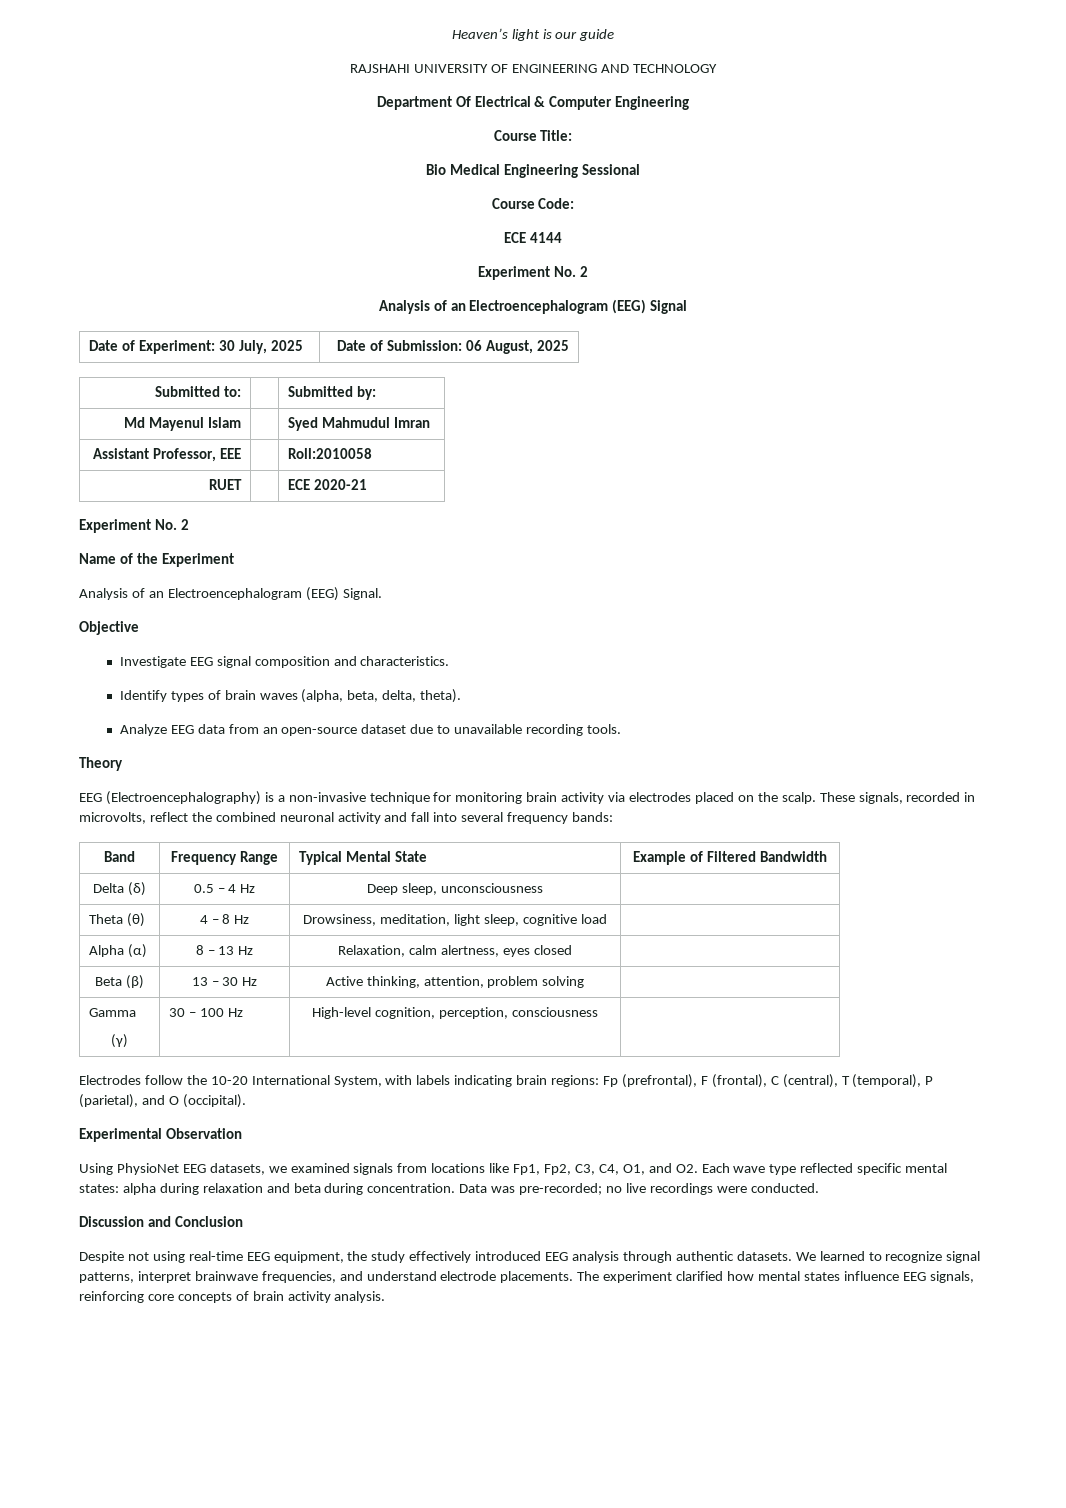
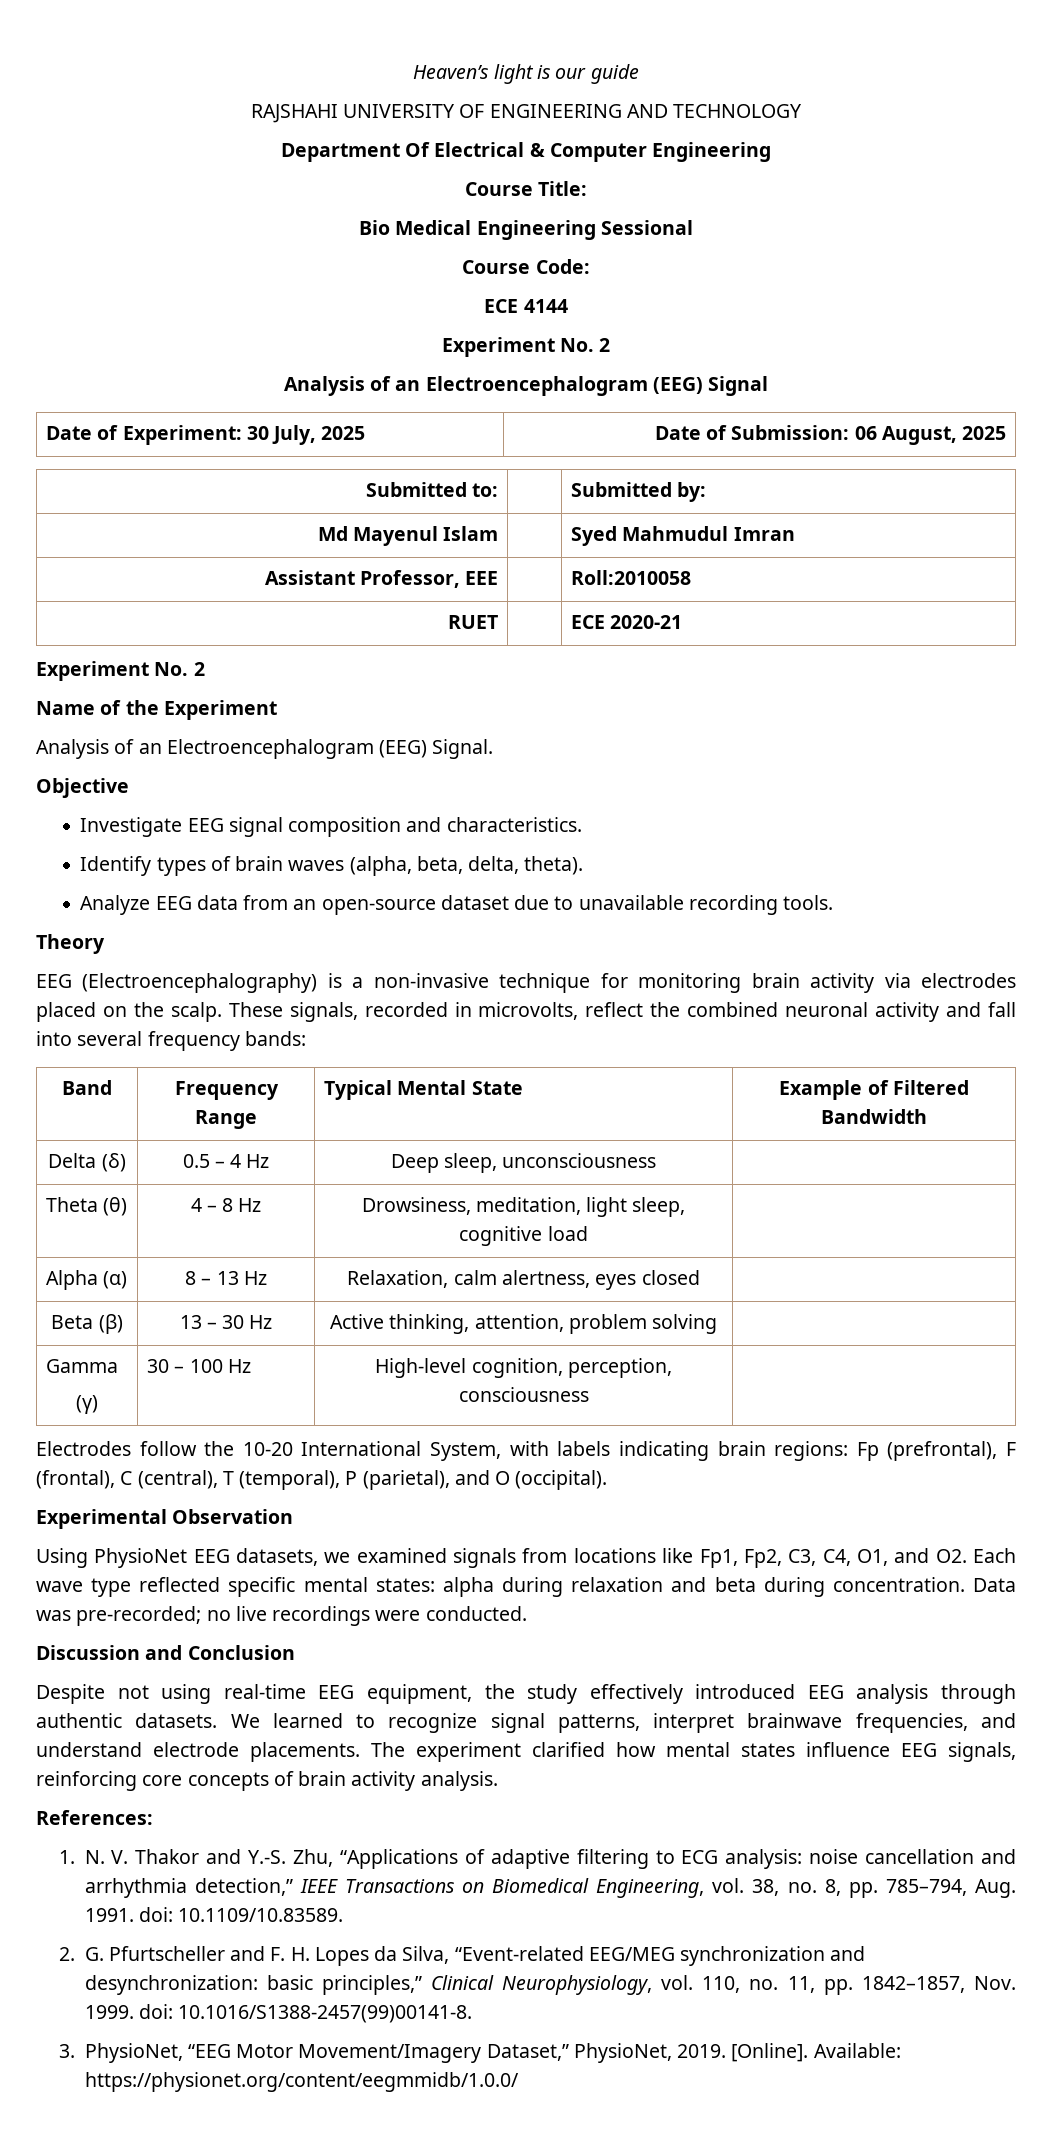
+ References:
+ 1. N. V. Thakor and Y.-S. Zhu, “Applications of adaptive filtering to ECG analysis: noise cancellation and arrhythmia detection,” IEEE Transactions on Biomedical Engineering, vol. 38, no. 8, pp. 785–794, Aug. 1991. doi: 10.1109/10.83589.
+ 2. G. Pfurtscheller and F. H. Lopes da Silva, “Event-related EEG/MEG synchronization and desynchronization: basic principles,” Clinical Neurophysiology, vol. 110, no. 11, pp. 1842–1857, Nov. 1999. doi: 10.1016/S1388-2457(99)00141-8.
+ 3. PhysioNet, “EEG Motor Movement/Imagery Dataset,” PhysioNet, 2019. [Online]. Available: https://physionet.org/content/eegmmidb/1.0.0/

